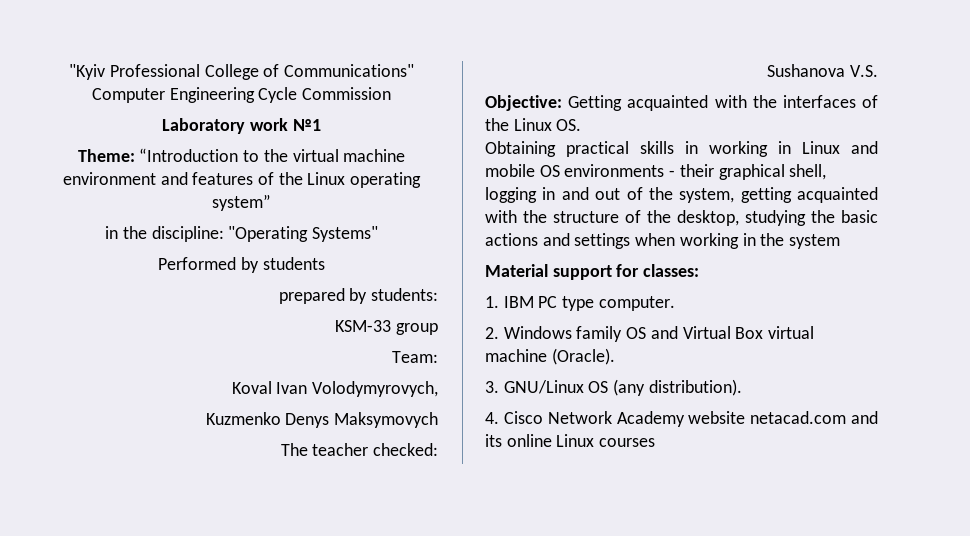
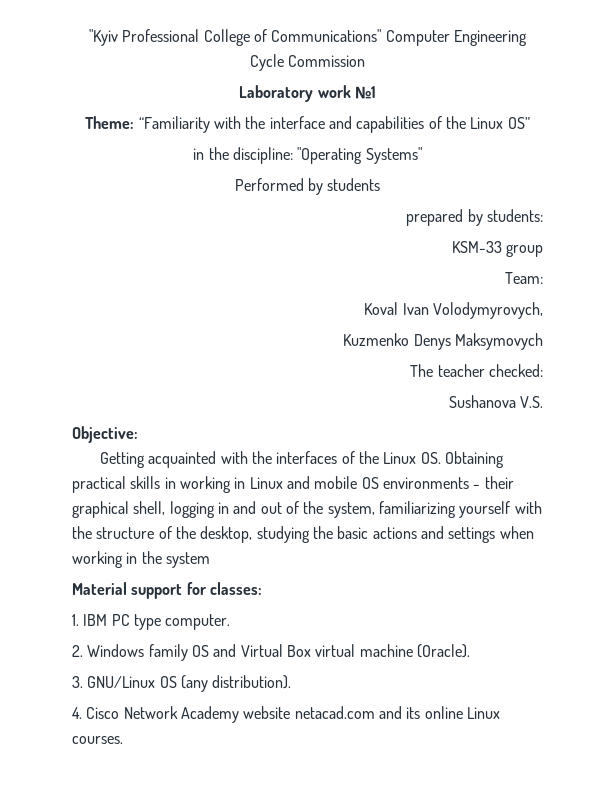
- Theme: “Introduction to the virtual machine environment and features of the Linux operating system”
+ Theme: “Familiarity with the interface and capabilities of the Linux OS”
- Objective: Getting acquainted with the interfaces of the Linux OS.
- Obtaining practical skills in working in Linux and mobile OS environments - their graphical shell, logging in and out of the system, getting acquainted with the structure of the desktop, studying the basic actions and settings when working in the system
+ Objective:
+ Getting acquainted with the interfaces of the Linux OS. Obtaining practical skills in working in Linux and mobile OS environments - their graphical shell, logging in and out of the system, familiarizing yourself with the structure of the desktop, studying the basic actions and settings when working in the system
- 4. Cisco Network Academy website netacad.com and its online Linux courses
+ 4. Cisco Network Academy website netacad.com and its online Linux courses.

